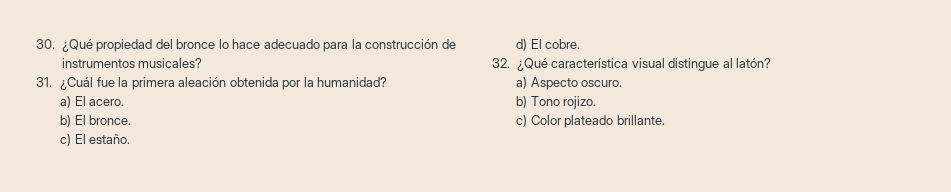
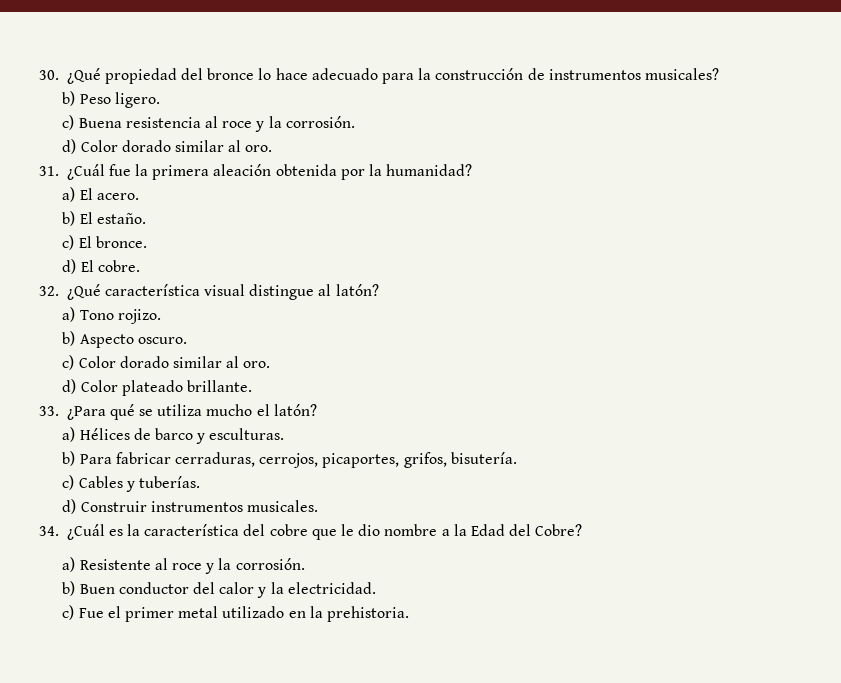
+ b) Peso ligero.
+ c) Buena resistencia al roce y la corrosión.
+ d) Color dorado similar al oro.
- b) El bronce.
+ b) El estaño.
- c) El estaño.
+ c) El bronce.
- a) Aspecto oscuro.
+ a) Tono rojizo.
+ b) Aspecto oscuro.
- b) Tono rojizo.
- c) Color plateado brillante.
+ c) Color dorado similar al oro.
+ d) Color plateado brillante.
+ 33. ¿Para qué se utiliza mucho el latón?
+ a) Hélices de barco y esculturas.
+ b) Para fabricar cerraduras, cerrojos, picaportes, grifos, bisutería.
+ c) Cables y tuberías.
+ d) Construir instrumentos musicales.
+ 34. ¿Cuál es la característica del cobre que le dio nombre a la Edad del Cobre?
+ a) Resistente al roce y la corrosión.
+ b) Buen conductor del calor y la electricidad.
+ c) Fue el primer metal utilizado en la prehistoria.

